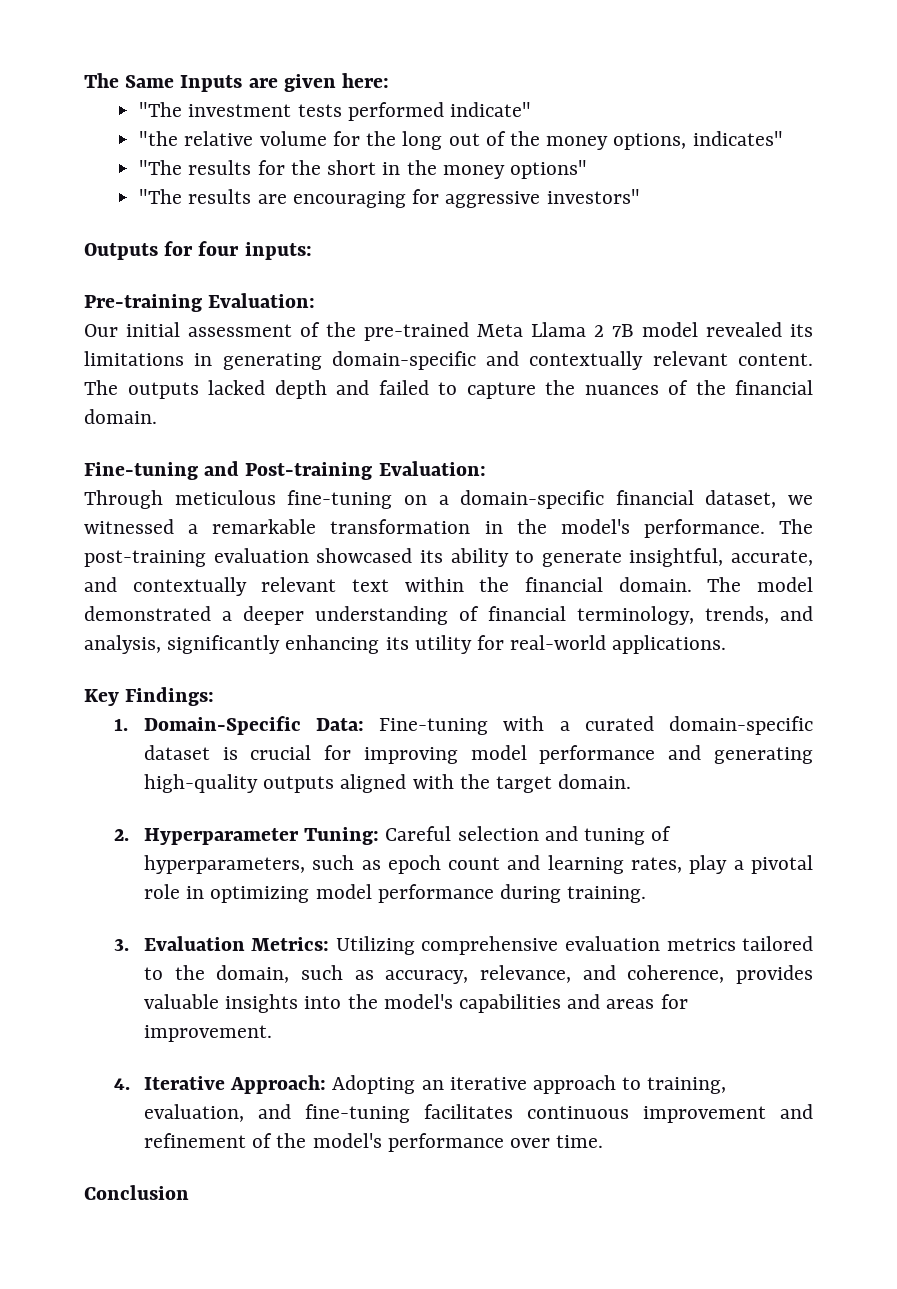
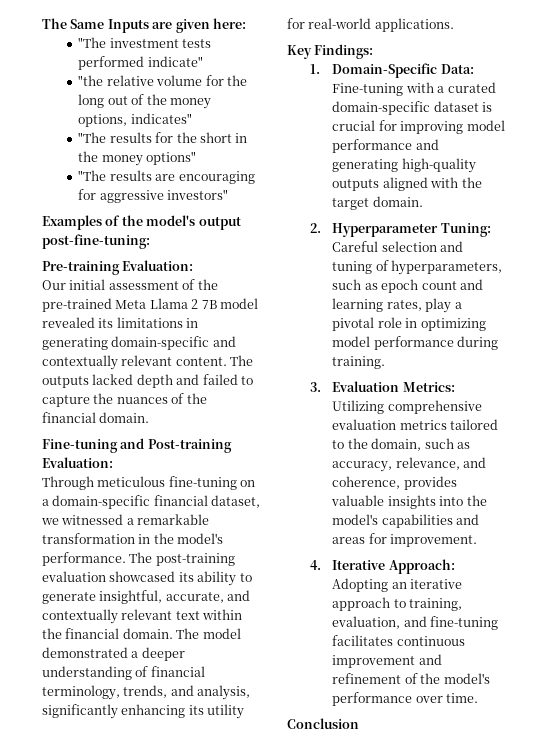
- Outputs for four inputs:
+ Examples of the model's output post-fine-tuning:

